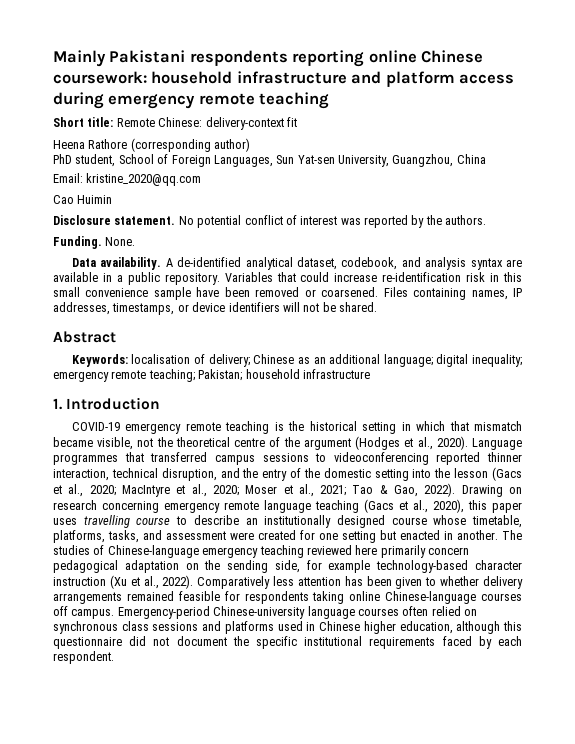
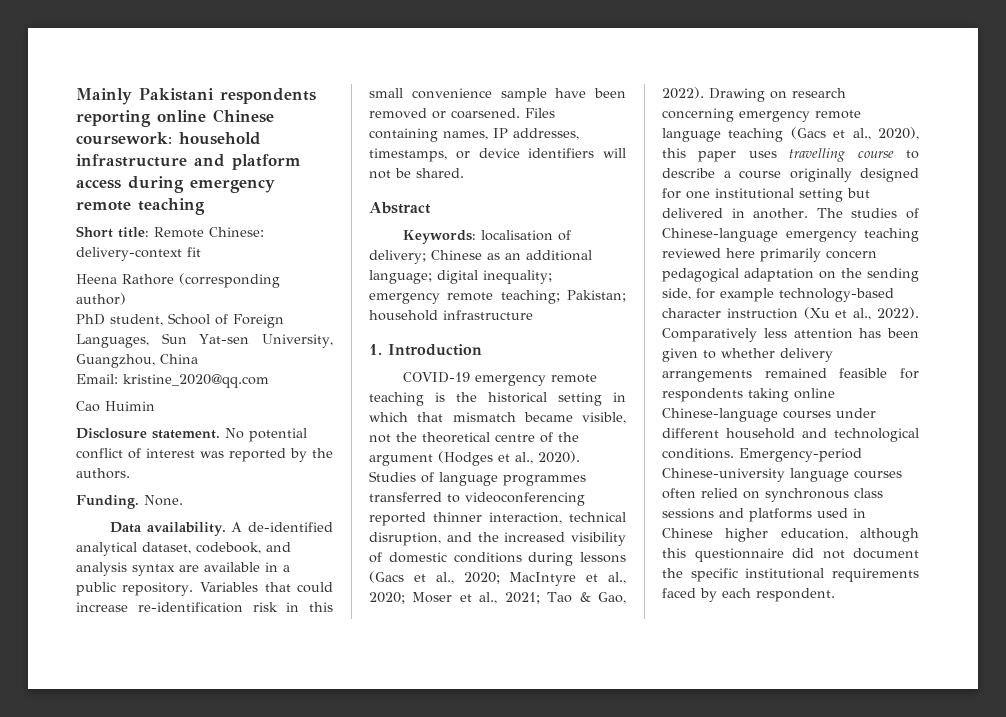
- Language programmes that transferred campus sessions to videoconferencing reported thinner interaction, technical disruption, and the entry of the domestic setting into the lesson (Gacs et al., 2020; MacIntyre et al., 2020; Moser et al., 2021; Tao & Gao, 2022).
+ Studies of language programmes transferred to videoconferencing reported thinner interaction, technical disruption, and the increased visibility of domestic conditions during lessons (Gacs et al., 2020; MacIntyre et al., 2020; Moser et al., 2021; Tao & Gao, 2022).
- Drawing on research concerning emergency remote language teaching (Gacs et al., 2020), this paper uses travelling course to describe an institutionally designed course whose timetable, platforms, tasks, and assessment were created for one setting but enacted in another.
+ Drawing on research concerning emergency remote language teaching (Gacs et al., 2020), this paper uses travelling course to describe a course originally designed for one institutional setting but delivered in another.
- Comparatively less attention has been given to whether delivery arrangements remained feasible for respondents taking online Chinese-language courses off campus.
+ Comparatively less attention has been given to whether delivery arrangements remained feasible for respondents taking online Chinese-language courses under different household and technological conditions.

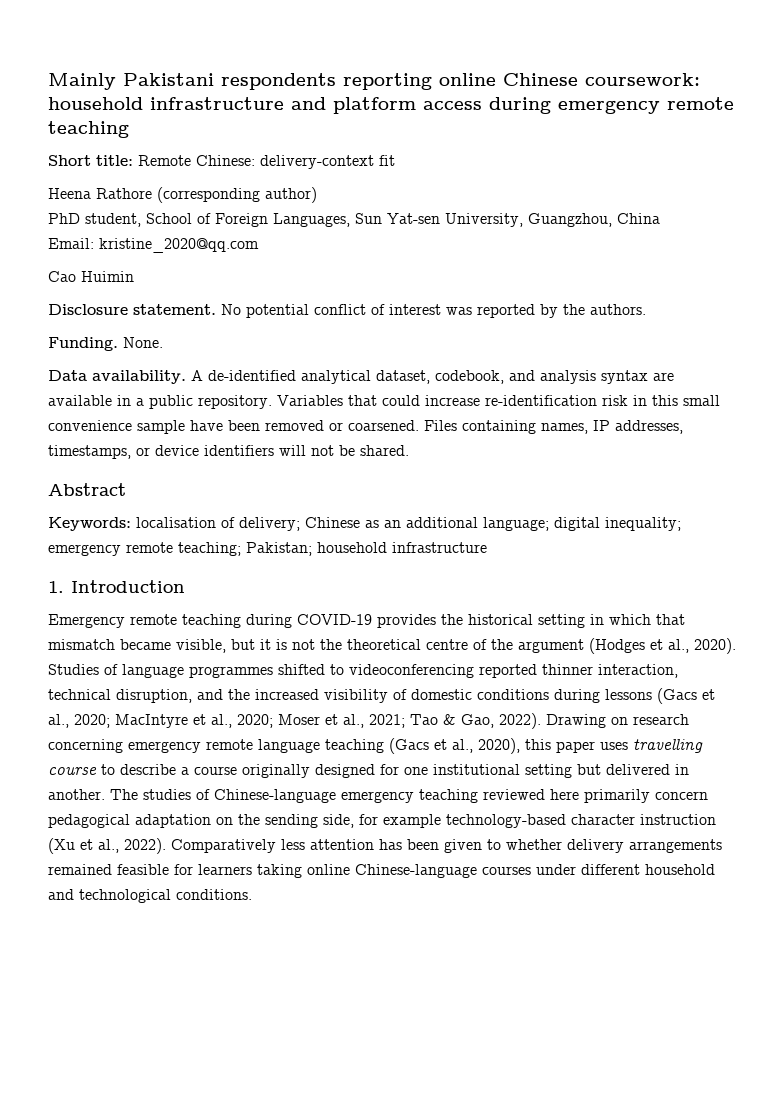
- COVID-19 emergency remote teaching is the historical setting in which that mismatch became visible, not the theoretical centre of the argument (Hodges et al., 2020).
+ Emergency remote teaching during COVID-19 provides the historical setting in which that mismatch became visible, but it is not the theoretical centre of the argument (Hodges et al., 2020).
- Studies of language programmes transferred to videoconferencing reported thinner interaction, technical disruption, and the increased visibility of domestic conditions during lessons (Gacs et al., 2020; MacIntyre et al., 2020; Moser et al., 2021; Tao & Gao, 2022).
+ Studies of language programmes shifted to videoconferencing reported thinner interaction, technical disruption, and the increased visibility of domestic conditions during lessons (Gacs et al., 2020; MacIntyre et al., 2020; Moser et al., 2021; Tao & Gao, 2022).
- Comparatively less attention has been given to whether delivery arrangements remained feasible for respondents taking online Chinese-language courses under different household and technological conditions. Emergency-period Chinese-university language courses often relied on synchronous class sessions and platforms used in Chinese higher education, although this questionnaire did not document the specific institutional requirements faced by each respondent.
+ Comparatively less attention has been given to whether delivery arrangements remained feasible for learners taking online Chinese-language courses under different household and technological conditions.

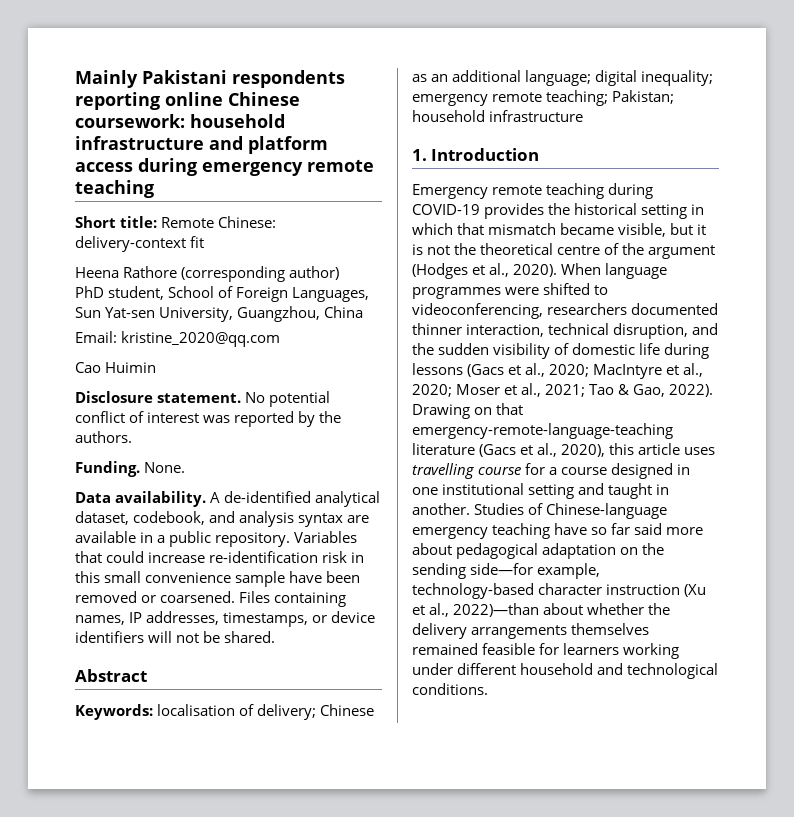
- Studies of language programmes shifted to videoconferencing reported thinner interaction, technical disruption, and the increased visibility of domestic conditions during lessons (Gacs et al., 2020; MacIntyre et al., 2020; Moser et al., 2021; Tao & Gao, 2022).
+ When language programmes were shifted to videoconferencing, researchers documented thinner interaction, technical disruption, and the sudden visibility of domestic life during lessons (Gacs et al., 2020; MacIntyre et al., 2020; Moser et al., 2021; Tao & Gao, 2022).
- Drawing on research concerning emergency remote language teaching (Gacs et al., 2020), this paper uses travelling course to describe a course originally designed for one institutional setting but delivered in another. The studies of Chinese-language emergency teaching reviewed here primarily concern pedagogical adaptation on the sending side, for example technology-based character instruction (Xu et al., 2022). Comparatively less attention has been given to whether delivery arrangements remained feasible for learners taking online Chinese-language courses under different household and technological conditions.
+ Drawing on that emergency-remote-language-teaching literature (Gacs et al., 2020), this article uses travelling course for a course designed in one institutional setting and taught in another. Studies of Chinese-language emergency teaching have so far said more about pedagogical adaptation on the sending side—for example, technology-based character instruction (Xu et al., 2022)—than about whether the delivery arrangements themselves remained feasible for learners working under different household and technological conditions.

